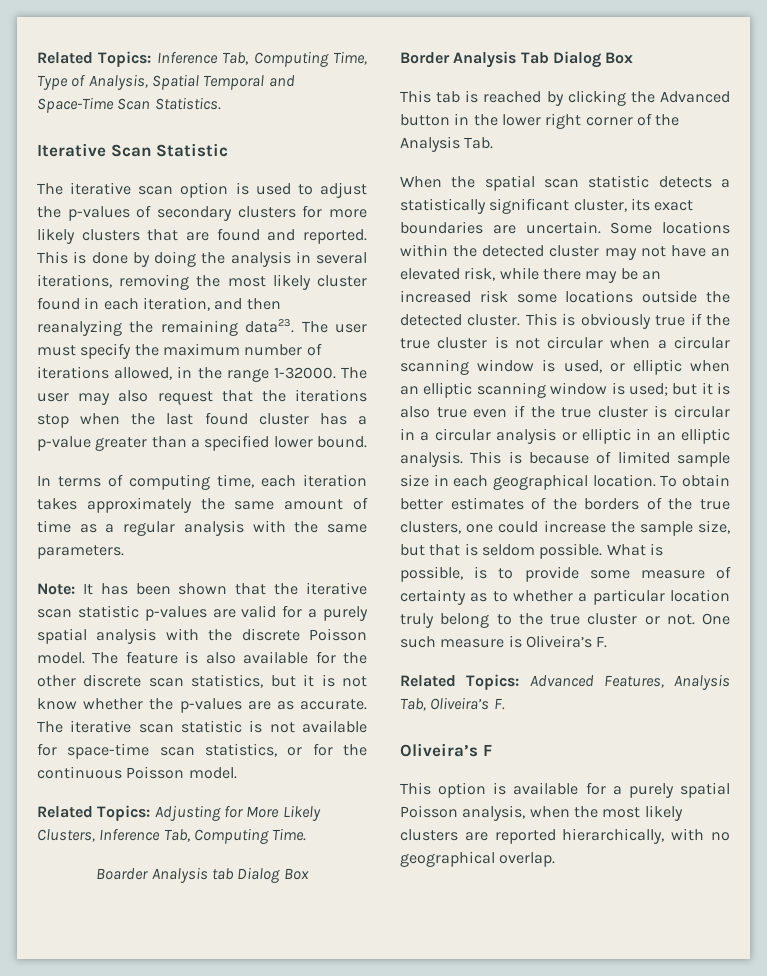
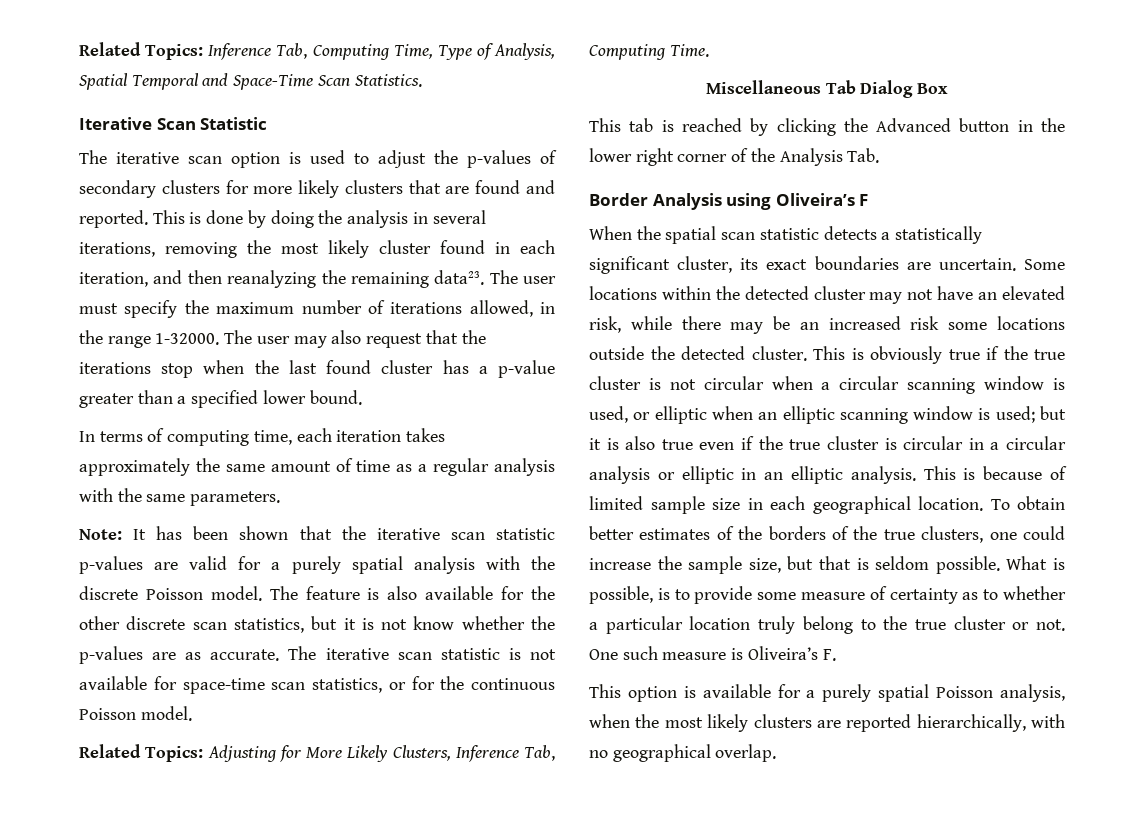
- Boarder Analysis tab Dialog Box
- Border Analysis Tab Dialog Box
+ Miscellaneous Tab Dialog Box
+ Border Analysis using Oliveira’s F
- Related Topics: Advanced Features, Analysis Tab, Oliveira’s F.
- Oliveira’s F

